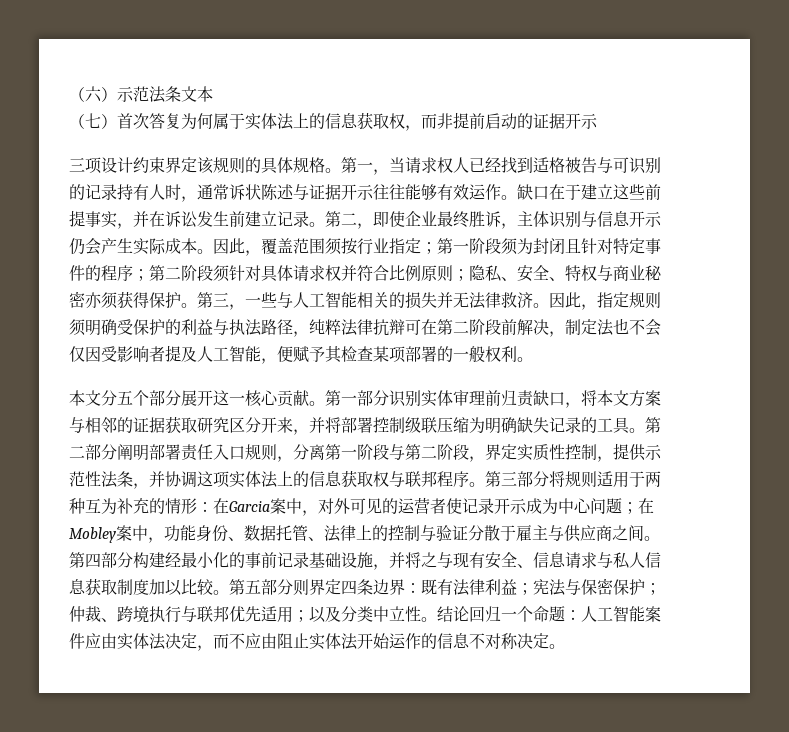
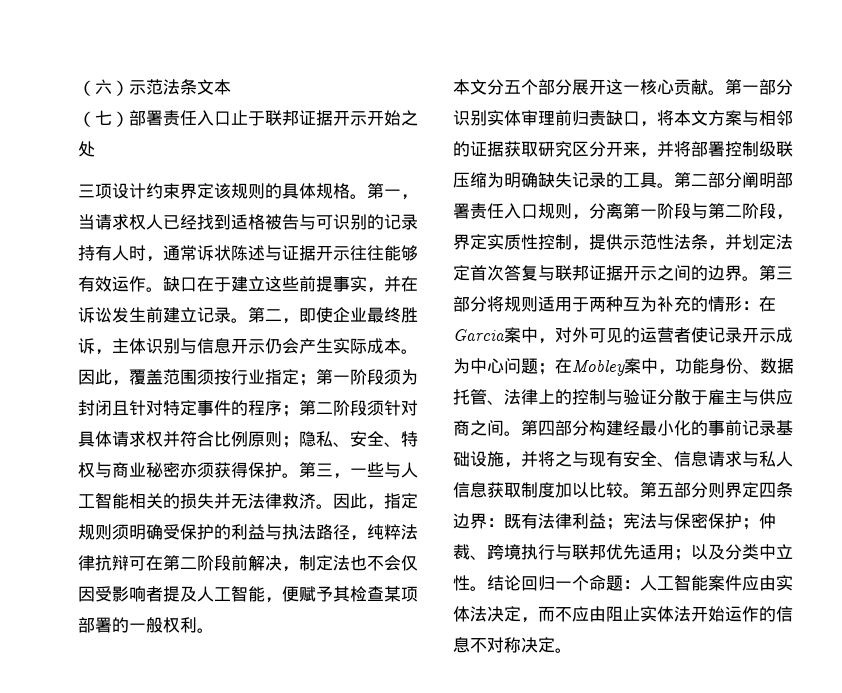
- （七）首次答复为何属于实体法上的信息获取权，而非提前启动的证据开示
+ （七）部署责任入口止于联邦证据开示开始之处
- 第二部分阐明部署责任入口规则，分离第一阶段与第二阶段，界定实质性控制，提供示范性法条，并协调这项实体法上的信息获取权与联邦程序。
+ 第二部分阐明部署责任入口规则，分离第一阶段与第二阶段，界定实质性控制，提供示范性法条，并划定法定首次答复与联邦证据开示之间的边界。

